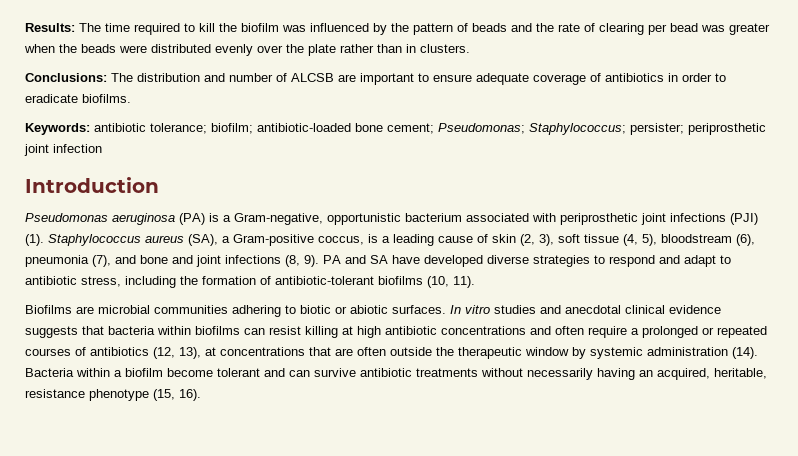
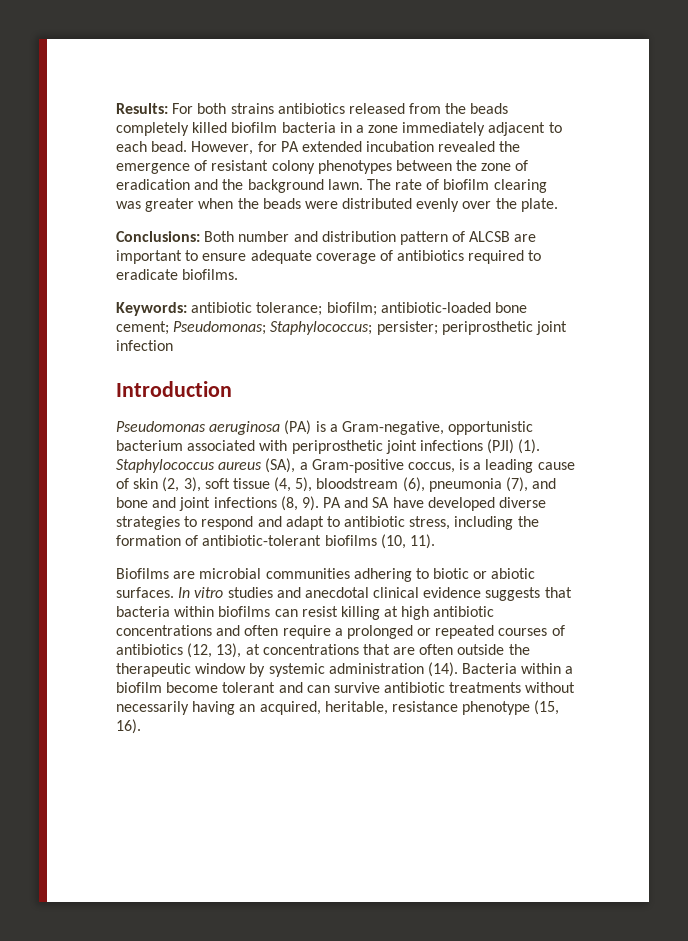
- Results: The time required to kill the biofilm was influenced by the pattern of beads and the rate of clearing per bead was greater when the beads were distributed evenly over the plate rather than in clusters.
- Conclusions: The distribution and number of ALCSB are important to ensure adequate coverage of antibiotics in order to eradicate biofilms.
+ Results: For both strains antibiotics released from the beads completely killed biofilm bacteria in a zone immediately adjacent to each bead. However, for PA extended incubation revealed the emergence of resistant colony phenotypes between the zone of eradication and the background lawn. The rate of biofilm clearing was greater when the beads were distributed evenly over the plate.
+ Conclusions: Both number and distribution pattern of ALCSB are important to ensure adequate coverage of antibiotics required to eradicate biofilms.

